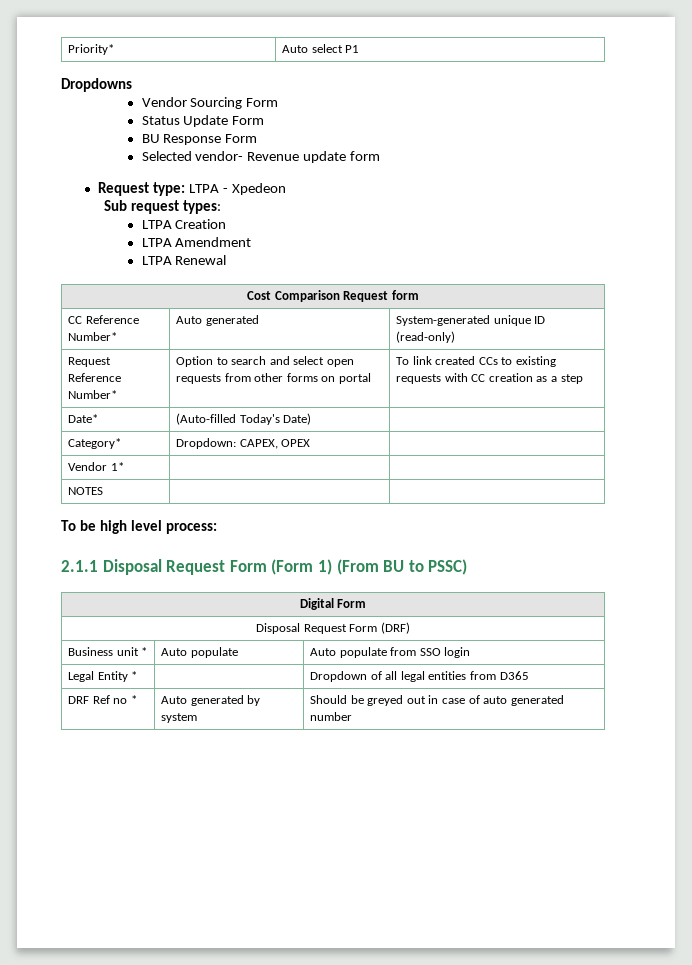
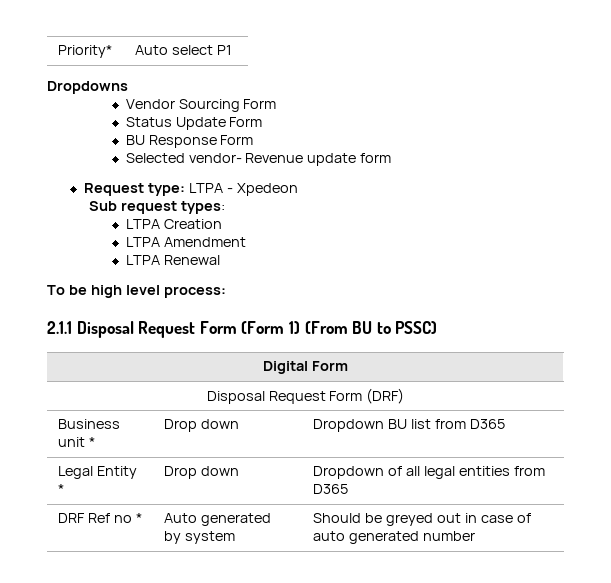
- Cost Comparison Request form
- CC Reference Number* | Auto generated | System-generated unique ID (read-only)
- Request Reference Number* | Option to search and select open requests from other forms on portal | To link created CCs to existing requests with CC creation as a step
- Date* | (Auto-filled Today's Date) |
- Category* | Dropdown: CAPEX, OPEX |
- Vendor 1* | |
- NOTES | |
- Business unit * | Auto populate | Auto populate from SSO login
+ Business unit * | Drop down | Dropdown BU list from D365
- Legal Entity * | | Dropdown of all legal entities from D365
+ Legal Entity * | Drop down | Dropdown of all legal entities from D365

